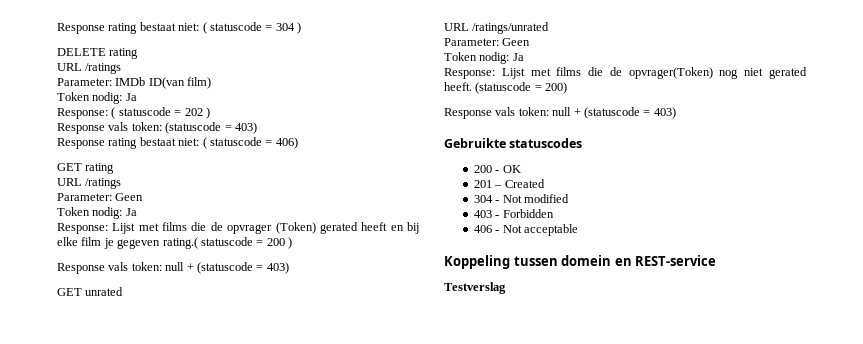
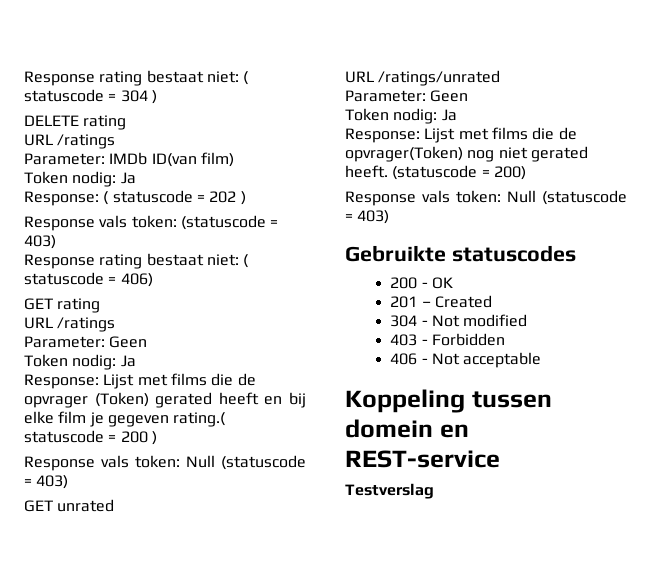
  Response: Lijst met films die de opvrager (Token) gerated heeft en bij elke film je gegeven rating.( statuscode = 200 )
- Response vals token: null + (statuscode = 403)
+ Response vals token: Null (statuscode = 403)
  (statuscode = 200)
- Response vals token: null + (statuscode = 403)
+ Response vals token: Null (statuscode = 403)

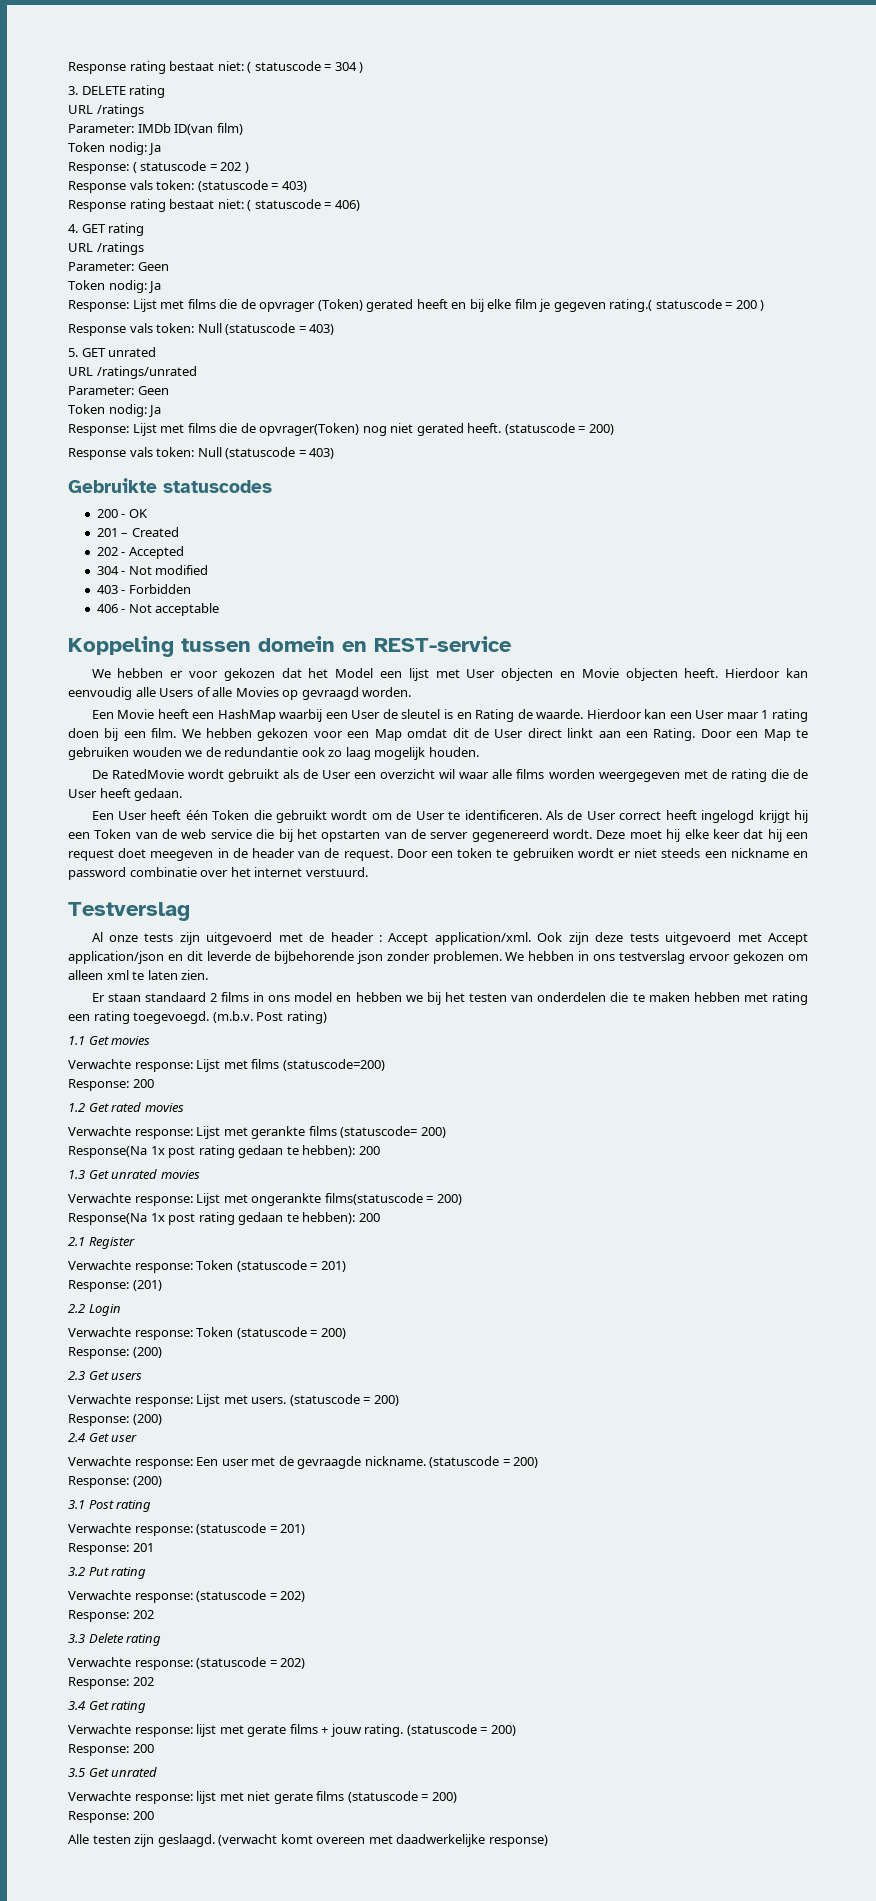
- DELETE rating
+ 3. DELETE rating
- GET rating
+ 4. GET rating
- GET unrated
+ 5. GET unrated
+ 202 - Accepted
+ We hebben er voor gekozen dat het Model een lijst met User objecten en Movie objecten heeft. Hierdoor kan eenvoudig alle Users of alle Movies op gevraagd worden.
+ Een Movie heeft een HashMap waarbij een User de sleutel is en Rating de waarde. Hierdoor kan een User maar 1 rating doen bij een film. We hebben gekozen voor een Map omdat dit de User direct linkt aan een Rating. Door een Map te gebruiken wouden we de redundantie ook zo laag mogelijk houden.
+ De RatedMovie wordt gebruikt als de User een overzicht wil waar alle films worden weergegeven met de rating die de User heeft gedaan.
+ Een User heeft één Token die gebruikt wordt om de User te identificeren. Als de User correct heeft ingelogd krijgt hij een Token van de web service die bij het opstarten van de server gegenereerd wordt. Deze moet hij elke keer dat hij een request doet meegeven in de header van de request. Door een token te gebruiken wordt er niet steeds een nickname en password combinatie over het internet verstuurd.
  Testverslag
+ Al onze tests zijn uitgevoerd met de header : Accept application/xml. Ook zijn deze tests uitgevoerd met Accept application/json en dit leverde de bijbehorende json zonder problemen. We hebben in ons testverslag ervoor gekozen om alleen xml te laten zien.
+ Er staan standaard 2 films in ons model en hebben we bij het testen van onderdelen die te maken hebben met rating een rating toegevoegd. (m.b.v. Post rating)
+ 1.1 Get movies
+ Verwachte response: Lijst met films (statuscode=200)
+ Response: 200
+ 1.2 Get rated movies
+ Verwachte response: Lijst met gerankte films (statuscode= 200)
+ Response(Na 1x post rating gedaan te hebben): 200
+ 1.3 Get unrated movies
+ Verwachte response: Lijst met ongerankte films(statuscode = 200)
+ Response(Na 1x post rating gedaan te hebben): 200
+ 2.1 Register
+ Verwachte response: Token (statuscode = 201)
+ Response: (201)
+ 2.2 Login
+ Verwachte response: Token (statuscode = 200)
+ Response: (200)
+ 2.3 Get users
+ Verwachte response: Lijst met users. (statuscode = 200)
+ Response: (200)
+ 2.4 Get user
+ Verwachte response: Een user met de gevraagde nickname. (statuscode = 200)
+ Response: (200)
+ 3.1 Post rating
+ Verwachte response: (statuscode = 201)
+ Response: 201
+ 3.2 Put rating
+ Verwachte response: (statuscode = 202)
+ Response: 202
+ 3.3 Delete rating
+ Verwachte response: (statuscode = 202)
+ Response: 202
+ 3.4 Get rating
+ Verwachte response: lijst met gerate films + jouw rating. (statuscode = 200)
+ Response: 200
+ 3.5 Get unrated
+ Verwachte response: lijst met niet gerate films (statuscode = 200)
+ Response: 200
+ Alle testen zijn geslaagd. (verwacht komt overeen met daadwerkelijke response)

